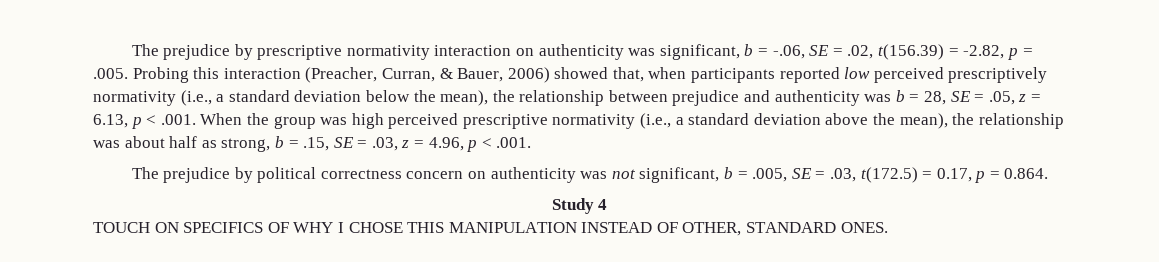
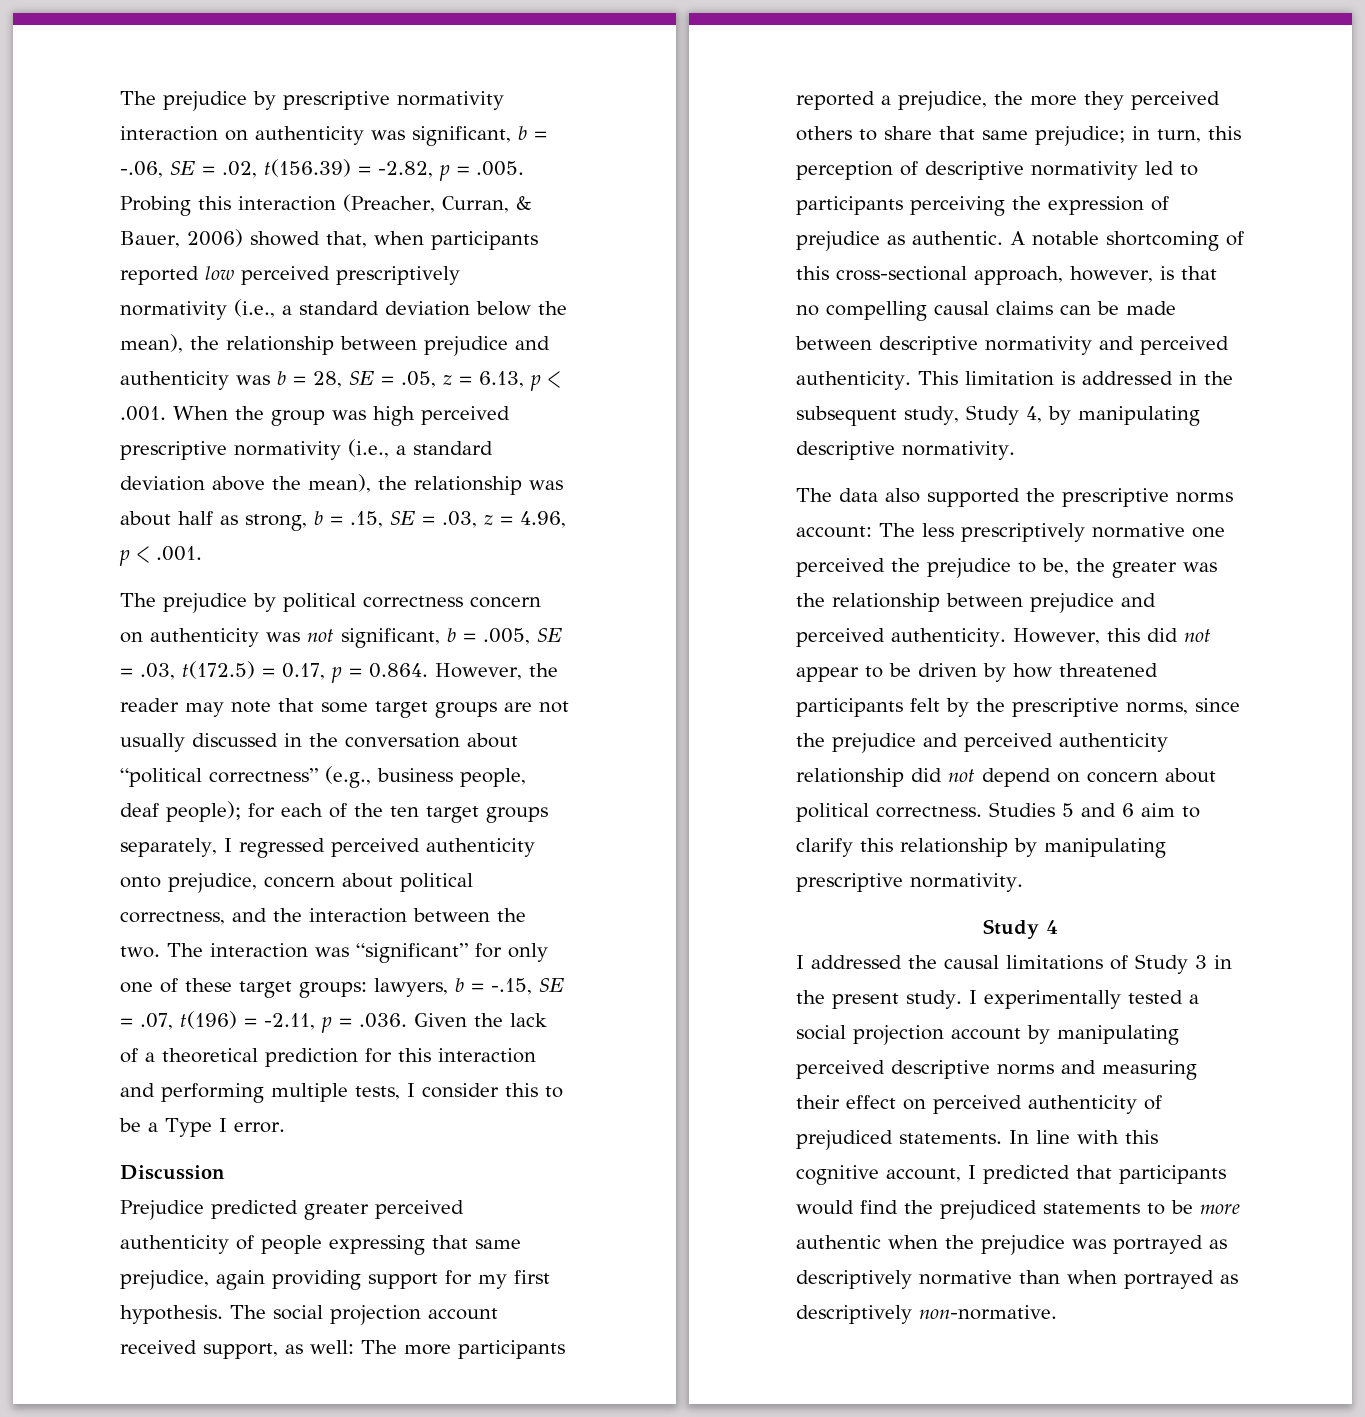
- The prejudice by political correctness concern on authenticity was not significant, b = .005, SE = .03, t(172.5) = 0.17, p = 0.864.
+ The prejudice by political correctness concern on authenticity was not significant, b = .005, SE = .03, t(172.5) = 0.17, p = 0.864. However, the reader may note that some target groups are not usually discussed in the conversation about “political correctness” (e.g., business people, deaf people); for each of the ten target groups separately, I regressed perceived authenticity onto prejudice, concern about political correctness, and the interaction between the two. The interaction was “significant” for only one of these target groups: lawyers, b = -.15, SE = .07, t(196) = -2.11, p = .036. Given the lack of a theoretical prediction for this interaction and performing multiple tests, I consider this to be a Type I error.
+ Discussion
+ Prejudice predicted greater perceived authenticity of people expressing that same prejudice, again providing support for my first hypothesis. The social projection account received support, as well: The more participants reported a prejudice, the more they perceived others to share that same prejudice; in turn, this perception of descriptive normativity led to participants perceiving the expression of prejudice as authentic. A notable shortcoming of this cross-sectional approach, however, is that no compelling causal claims can be made between descriptive normativity and perceived authenticity. This limitation is addressed in the subsequent study, Study 4, by manipulating descriptive normativity.
+ The data also supported the prescriptive norms account: The less prescriptively normative one perceived the prejudice to be, the greater was the relationship between prejudice and perceived authenticity. However, this did not appear to be driven by how threatened participants felt by the prescriptive norms, since the prejudice and perceived authenticity relationship did not depend on concern about political correctness. Studies 5 and 6 aim to clarify this relationship by manipulating prescriptive normativity.
  Study 4
- TOUCH ON SPECIFICS OF WHY I CHOSE THIS MANIPULATION INSTEAD OF OTHER, STANDARD ONES.
+ I addressed the causal limitations of Study 3 in the present study. I experimentally tested a social projection account by manipulating perceived descriptive norms and measuring their effect on perceived authenticity of prejudiced statements. In line with this cognitive account, I predicted that participants would find the prejudiced statements to be more authentic when the prejudice was portrayed as descriptively normative than when portrayed as descriptively non-normative.

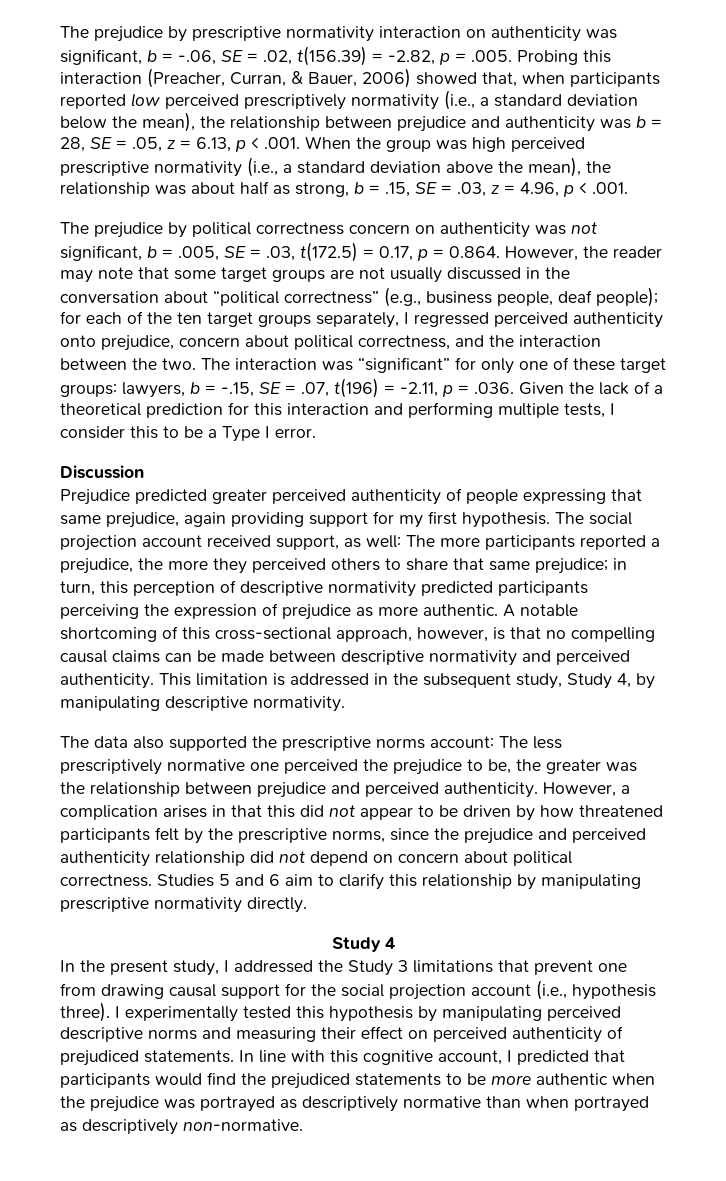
- The social projection account received support, as well: The more participants reported a prejudice, the more they perceived others to share that same prejudice; in turn, this perception of descriptive normativity led to participants perceiving the expression of prejudice as authentic.
+ The social projection account received support, as well: The more participants reported a prejudice, the more they perceived others to share that same prejudice; in turn, this perception of descriptive normativity predicted participants perceiving the expression of prejudice as more authentic.
- However, this did not appear to be driven by how threatened participants felt by the prescriptive norms, since the prejudice and perceived authenticity relationship did not depend on concern about political correctness.
+ However, a complication arises in that this did not appear to be driven by how threatened participants felt by the prescriptive norms, since the prejudice and perceived authenticity relationship did not depend on concern about political correctness.
- Studies 5 and 6 aim to clarify this relationship by manipulating prescriptive normativity.
+ Studies 5 and 6 aim to clarify this relationship by manipulating prescriptive normativity directly.
- I addressed the causal limitations of Study 3 in the present study. I experimentally tested a social projection account by manipulating perceived descriptive norms and measuring their effect on perceived authenticity of prejudiced statements.
+ In the present study, I addressed the Study 3 limitations that prevent one from drawing causal support for the social projection account (i.e., hypothesis three). I experimentally tested this hypothesis by manipulating perceived descriptive norms and measuring their effect on perceived authenticity of prejudiced statements.

